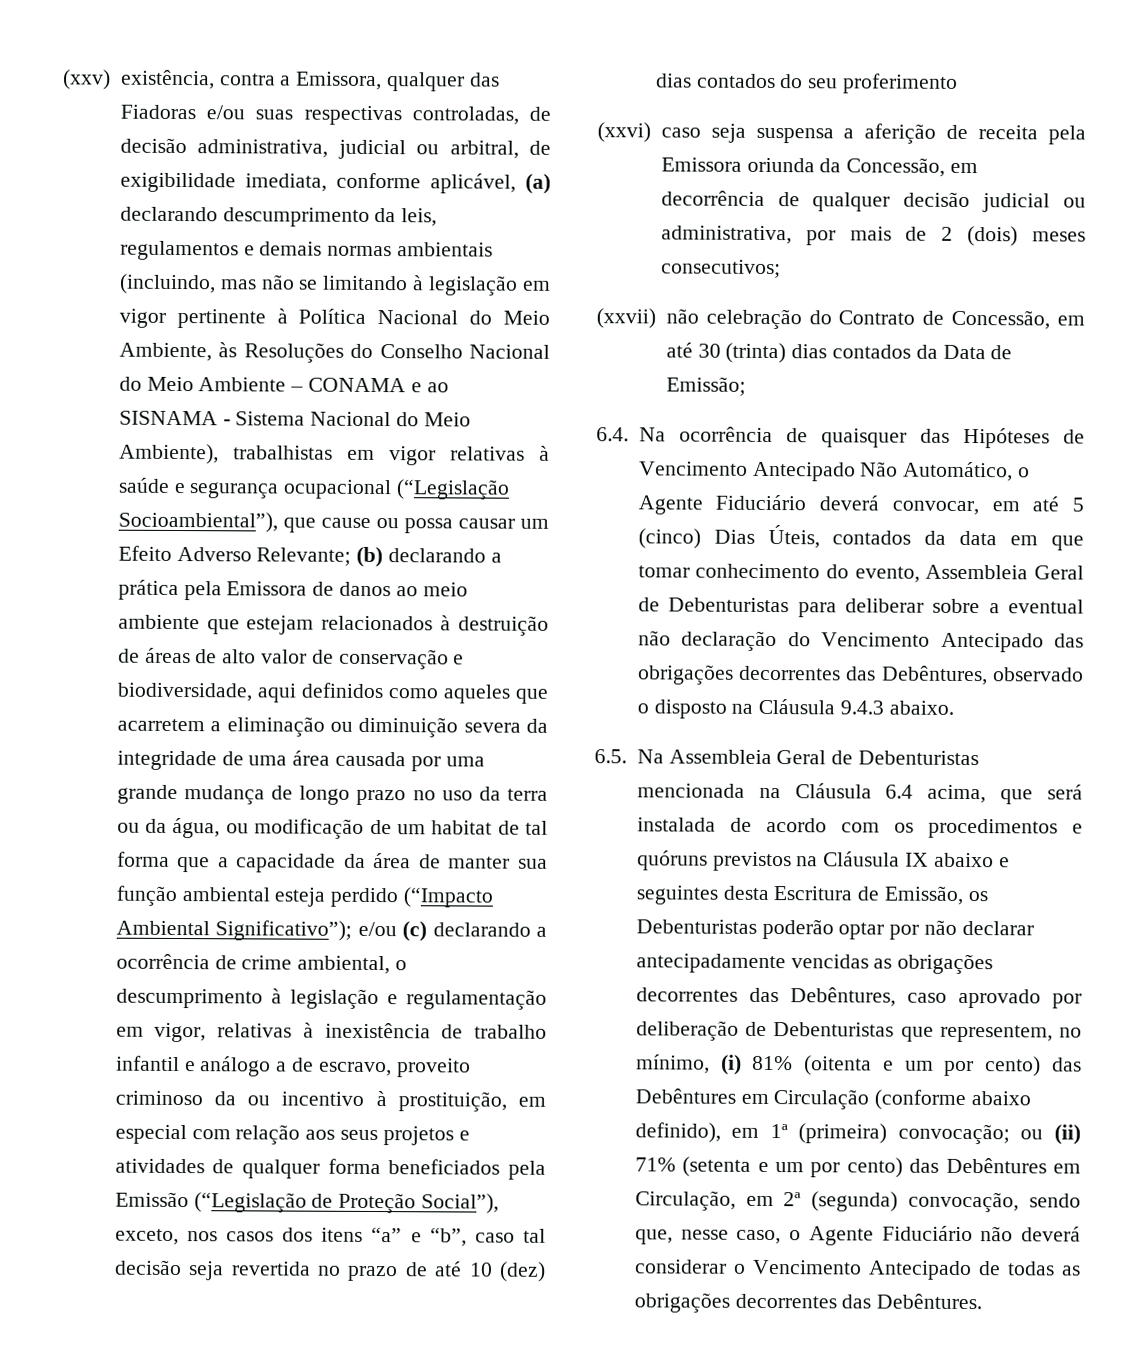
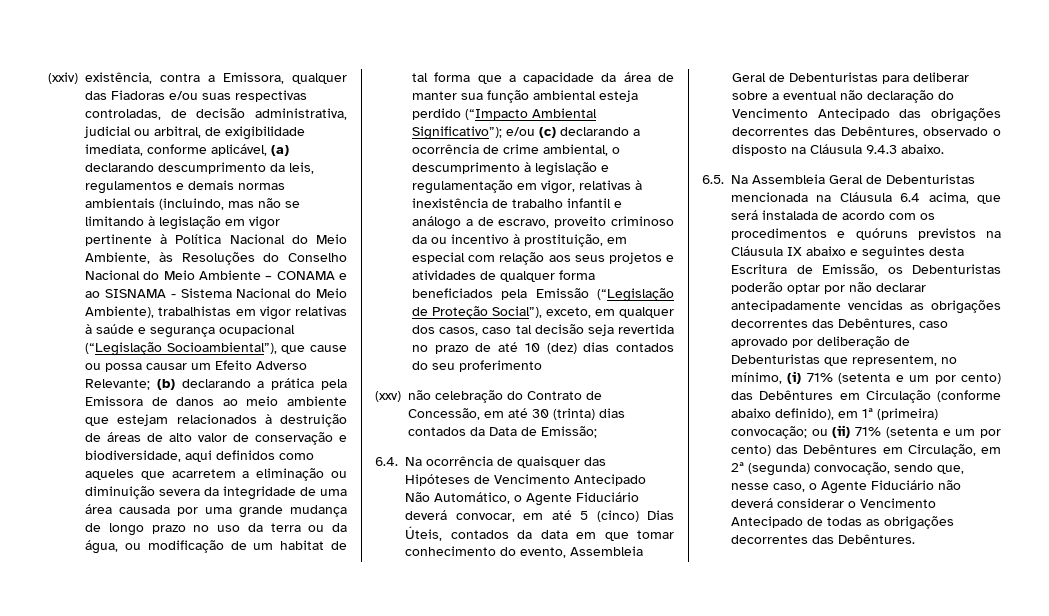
- (xxv) existência, contra a Emissora, qualquer das Fiadoras e/ou suas respectivas controladas, de decisão administrativa, judicial ou arbitral, de exigibilidade imediata, conforme aplicável, (a) declarando descumprimento da leis, regulamentos e demais normas ambientais (incluindo, mas não se limitando à legislação em vigor pertinente à Política Nacional do Meio Ambiente, às Resoluções do Conselho Nacional do Meio Ambiente – CONAMA e ao SISNAMA - Sistema Nacional do Meio Ambiente), trabalhistas em vigor relativas à saúde e segurança ocupacional (“Legislação Socioambiental”), que cause ou possa causar um Efeito Adverso Relevante;
+ (xxiv) existência, contra a Emissora, qualquer das Fiadoras e/ou suas respectivas controladas, de decisão administrativa, judicial ou arbitral, de exigibilidade imediata, conforme aplicável, (a) declarando descumprimento da leis, regulamentos e demais normas ambientais (incluindo, mas não se limitando à legislação em vigor pertinente à Política Nacional do Meio Ambiente, às Resoluções do Conselho Nacional do Meio Ambiente – CONAMA e ao SISNAMA - Sistema Nacional do Meio Ambiente), trabalhistas em vigor relativas à saúde e segurança ocupacional (“Legislação Socioambiental”), que cause ou possa causar um Efeito Adverso Relevante;
- e/ou (c) declarando a ocorrência de crime ambiental, o descumprimento à legislação e regulamentação em vigor, relativas à inexistência de trabalho infantil e análogo a de escravo, proveito criminoso da ou incentivo à prostituição, em especial com relação aos seus projetos e atividades de qualquer forma beneficiados pela Emissão (“Legislação de Proteção Social”), exceto, nos casos dos itens “a” e “b”, caso tal decisão seja revertida no prazo de até 10 (dez) dias contados do seu proferimento
+ e/ou (c) declarando a ocorrência de crime ambiental, o descumprimento à legislação e regulamentação em vigor, relativas à inexistência de trabalho infantil e análogo a de escravo, proveito criminoso da ou incentivo à prostituição, em especial com relação aos seus projetos e atividades de qualquer forma beneficiados pela Emissão (“Legislação de Proteção Social”), exceto, em qualquer dos casos, caso tal decisão seja revertida no prazo de até 10 (dez) dias contados do seu proferimento
- (xxvi) caso seja suspensa a aferição de receita pela Emissora oriunda da Concessão, em decorrência de qualquer decisão judicial ou administrativa, por mais de 2 (dois) meses consecutivos;
- (xxvii) não celebração do Contrato de Concessão, em até 30 (trinta) dias contados da Data de Emissão;
+ (xxv) não celebração do Contrato de Concessão, em até 30 (trinta) dias contados da Data de Emissão;
- 6.5. Na Assembleia Geral de Debenturistas mencionada na Cláusula 6.4 acima, que será instalada de acordo com os procedimentos e quóruns previstos na Cláusula IX abaixo e seguintes desta Escritura de Emissão, os Debenturistas poderão optar por não declarar antecipadamente vencidas as obrigações decorrentes das Debêntures, caso aprovado por deliberação de Debenturistas que representem, no mínimo, (i) 81% (oitenta e um por cento) das Debêntures em Circulação (conforme abaixo definido), em 1ª (primeira) convocação;
+ 6.5. Na Assembleia Geral de Debenturistas mencionada na Cláusula 6.4 acima, que será instalada de acordo com os procedimentos e quóruns previstos na Cláusula IX abaixo e seguintes desta Escritura de Emissão, os Debenturistas poderão optar por não declarar antecipadamente vencidas as obrigações decorrentes das Debêntures, caso aprovado por deliberação de Debenturistas que representem, no mínimo, (i) 71% (setenta e um por cento) das Debêntures em Circulação (conforme abaixo definido), em 1ª (primeira) convocação;

